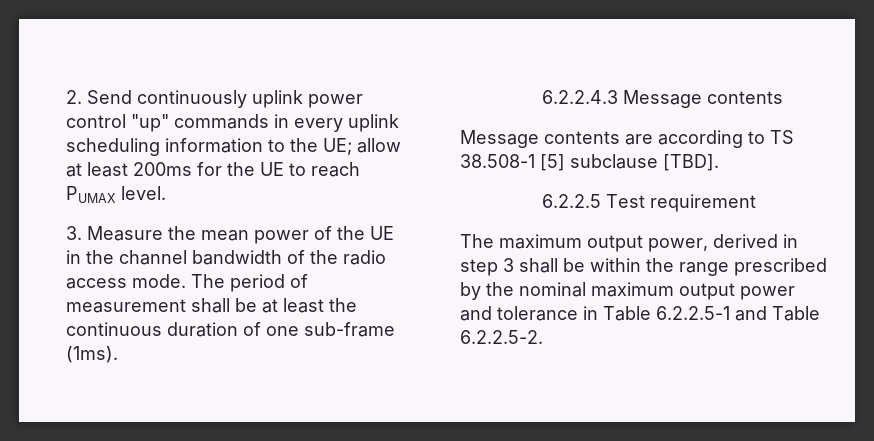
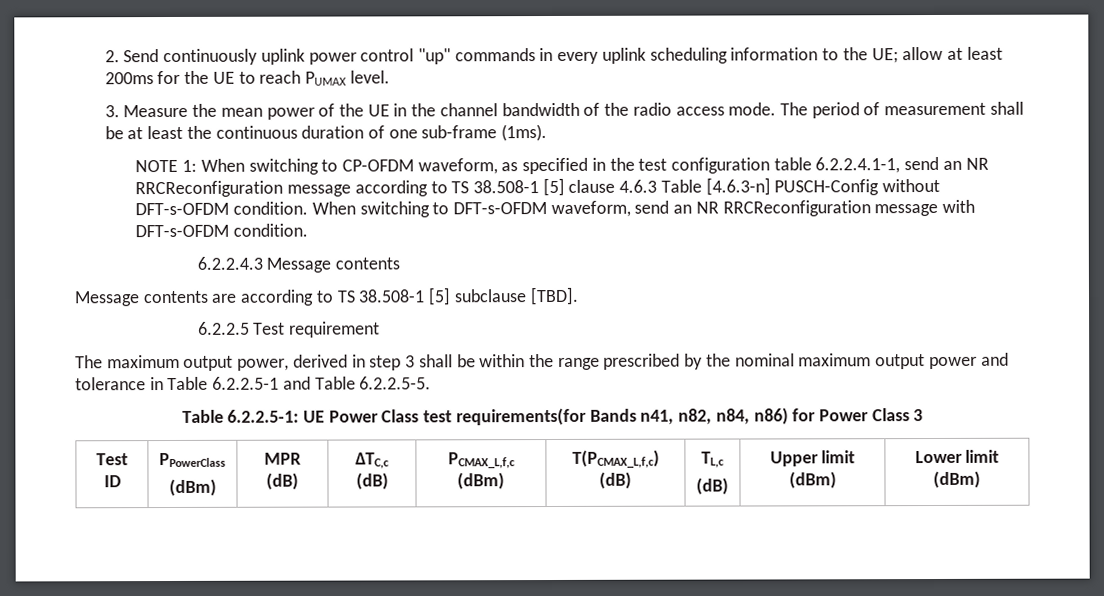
+ NOTE 1: When switching to CP-OFDM waveform, as specified in the test configuration table 6.2.2.4.1-1, send an NR RRCReconfiguration message according to TS 38.508-1 [5] clause 4.6.3 Table [4.6.3-n] PUSCH-Config without DFT-s-OFDM condition. When switching to DFT-s-OFDM waveform, send an NR RRCReconfiguration message with DFT-s-OFDM condition.
- The maximum output power, derived in step 3 shall be within the range prescribed by the nominal maximum output power and tolerance in Table 6.2.2.5-1 and Table 6.2.2.5-2.
+ The maximum output power, derived in step 3 shall be within the range prescribed by the nominal maximum output power and tolerance in Table 6.2.2.5-1 and Table 6.2.2.5-5.
+ Table 6.2.2.5-1: UE Power Class test requirements(for Bands n41, n82, n84, n86) for Power Class 3
+ Test ID | PPowerClass
+ (dBm) | MPR (dB) | ΔTC,c (dB) | PCMAX_L,f,c (dBm) | T(PCMAX_L,f,c) (dB) | TL,c
+ (dB) | Upper limit (dBm) | Lower limit (dBm)

